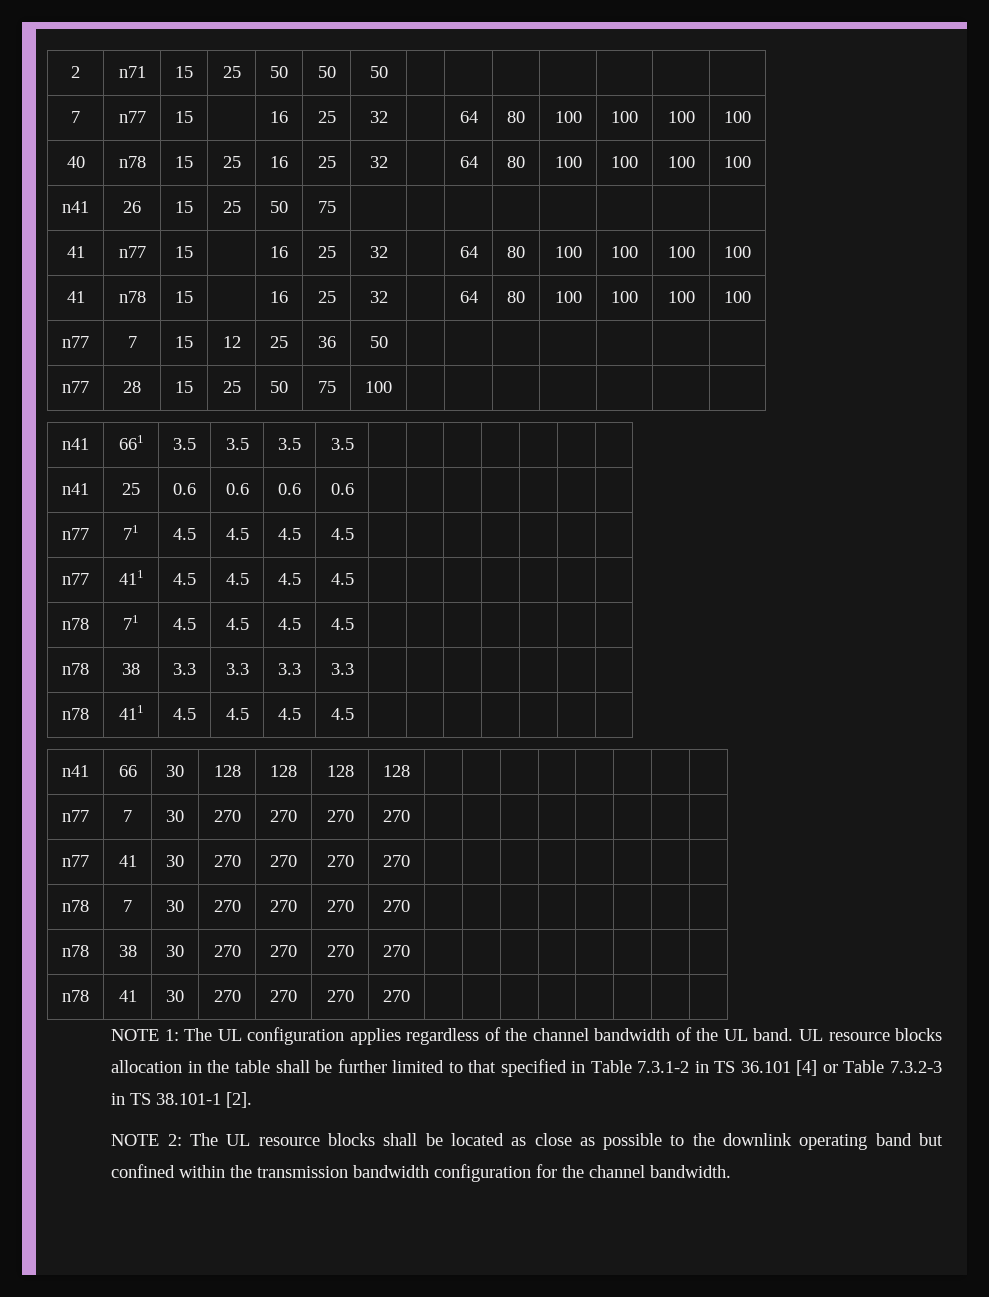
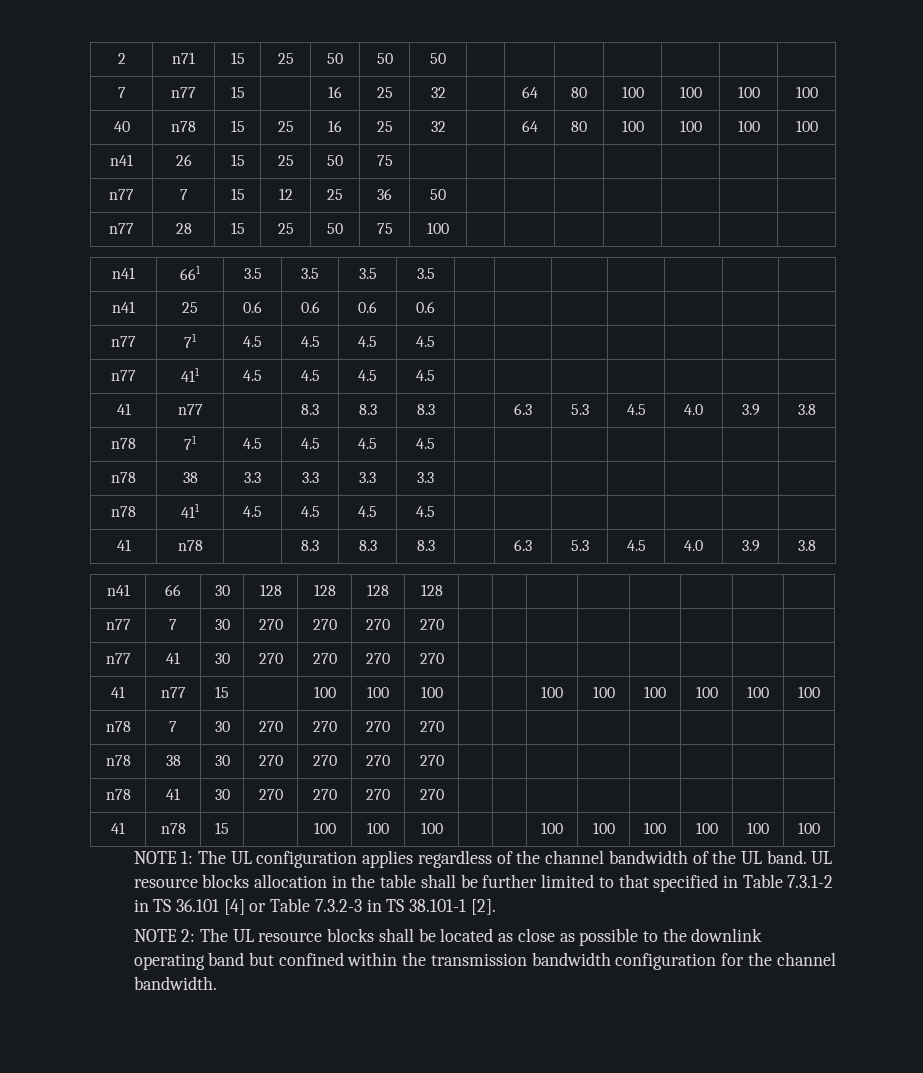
- 41 | n77 | 15 | | 16 | 25 | 32 | | 64 | 80 | 100 | 100 | 100 | 100
- 41 | n78 | 15 | | 16 | 25 | 32 | | 64 | 80 | 100 | 100 | 100 | 100
+ 41 | n77 | | 8.3 | 8.3 | 8.3 | | 6.3 | 5.3 | 4.5 | 4.0 | 3.9 | 3.8
+ 41 | n78 | | 8.3 | 8.3 | 8.3 | | 6.3 | 5.3 | 4.5 | 4.0 | 3.9 | 3.8
+ 41 | n77 | 15 | | 100 | 100 | 100 | | | 100 | 100 | 100 | 100 | 100 | 100
+ 41 | n78 | 15 | | 100 | 100 | 100 | | | 100 | 100 | 100 | 100 | 100 | 100

